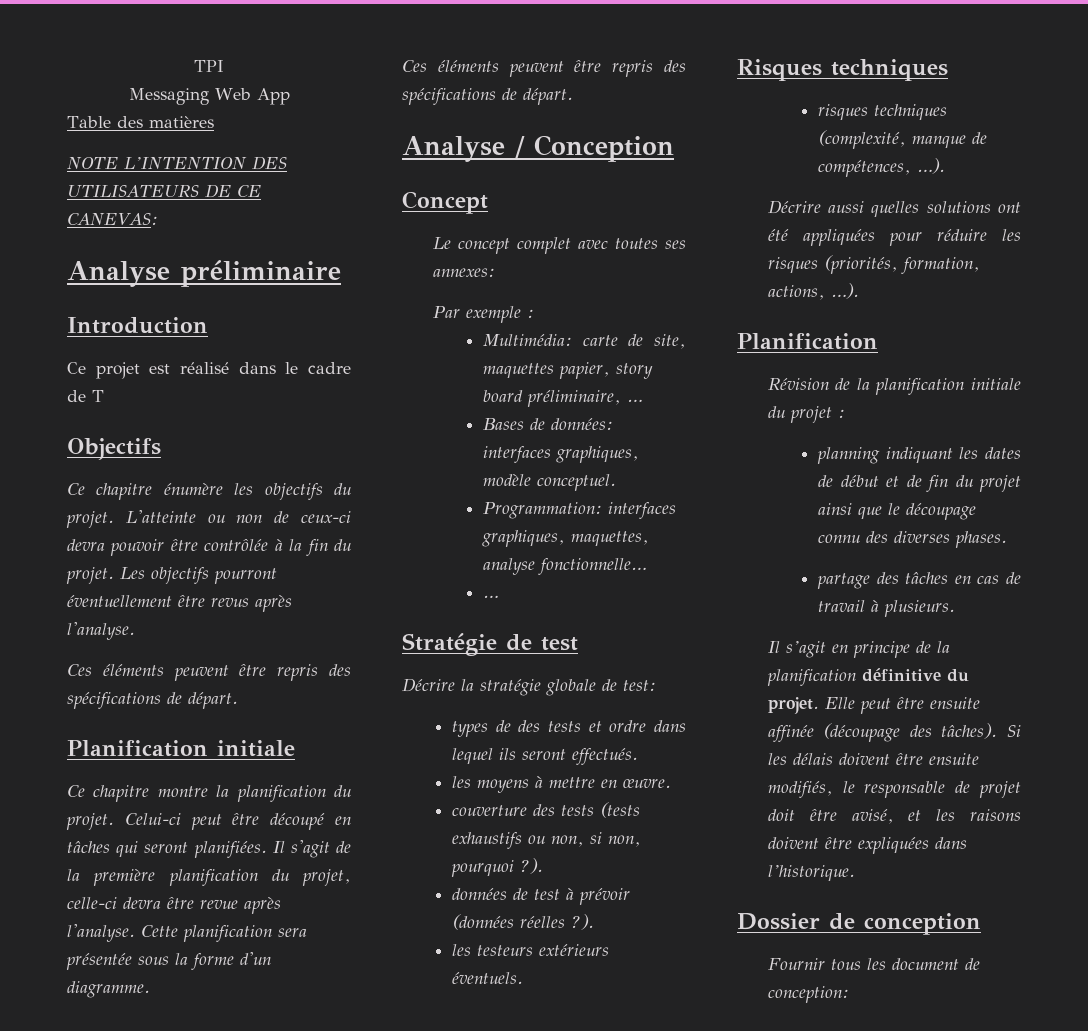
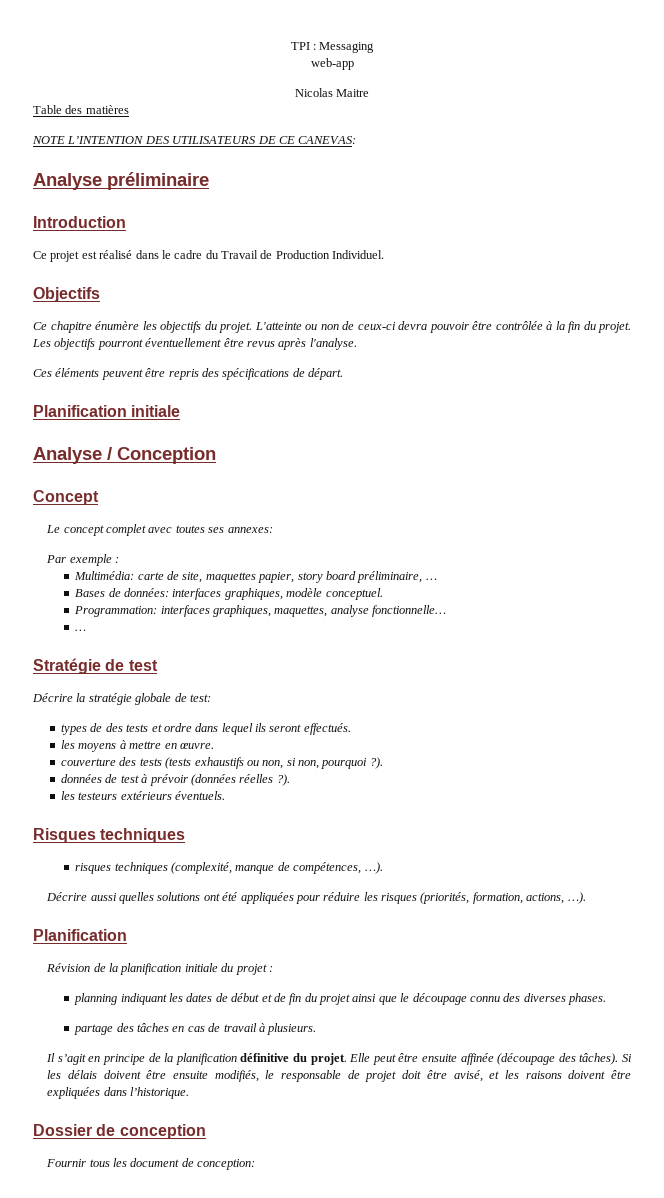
- TPI
- Messaging Web App
+ TPI : Messaging
+ web-app
+ Nicolas Maitre
- Ce projet est réalisé dans le cadre de T
+ Ce projet est réalisé dans le cadre du Travail de Production Individuel.
- Ce chapitre montre la planification du projet. Celui-ci peut être découpé en tâches qui seront planifiées. Il s'agit de la première planification du projet, celle-ci devra être revue après l'analyse. Cette planification sera présentée sous la forme d'un diagramme.
- Ces éléments peuvent être repris des spécifications de départ.

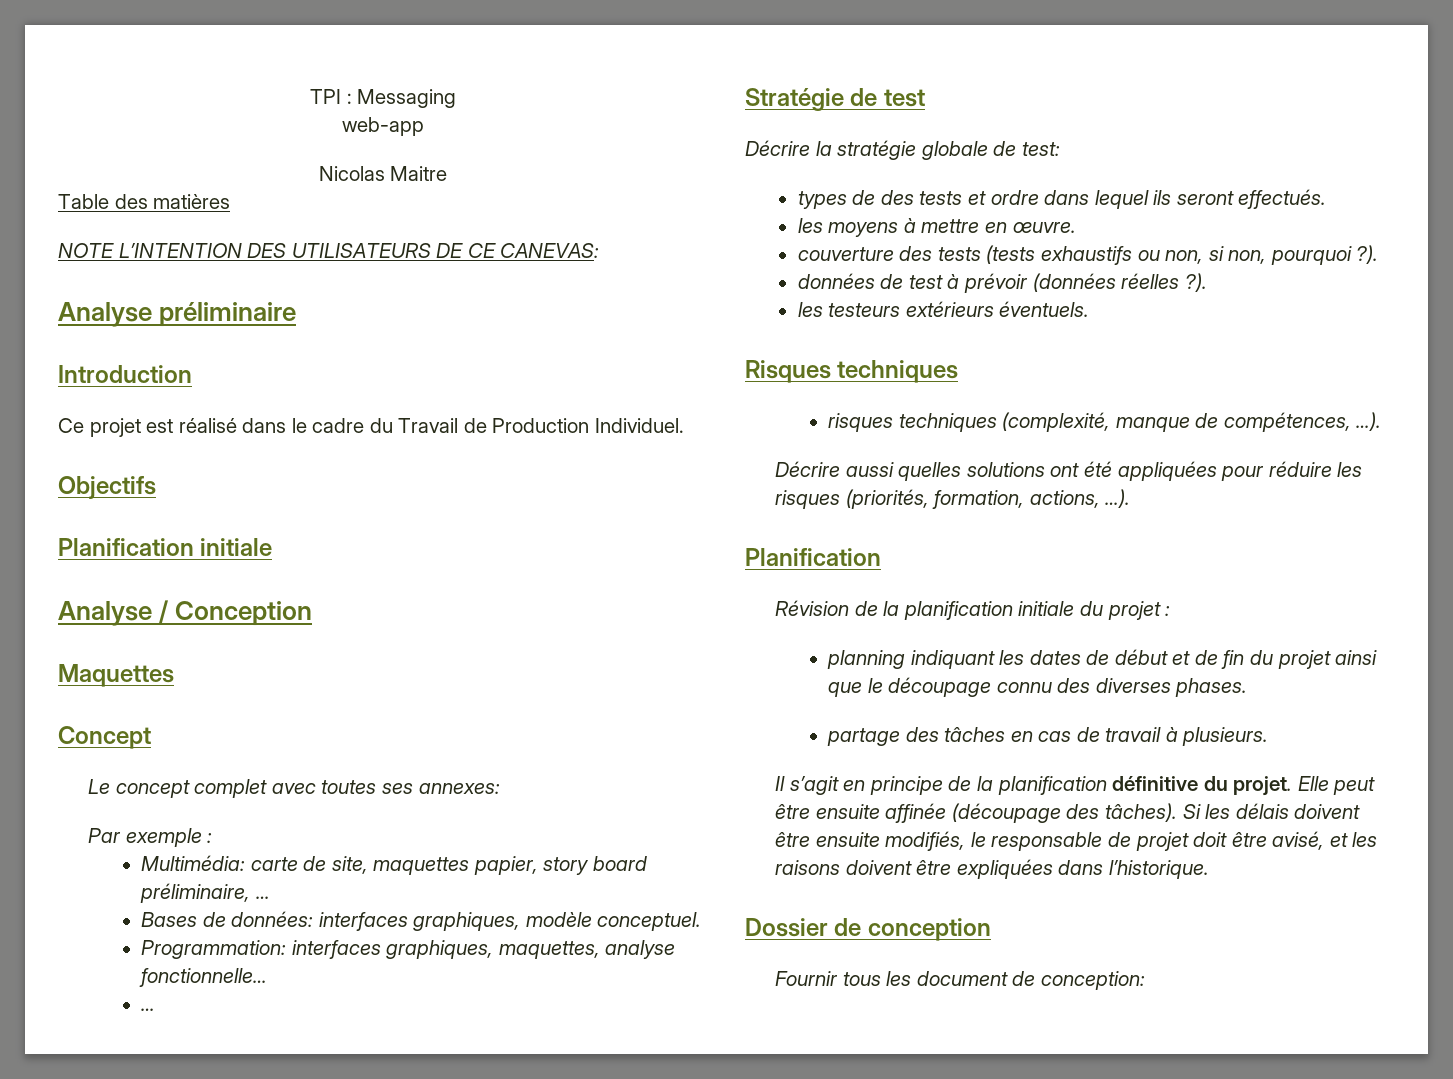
- Ce chapitre énumère les objectifs du projet. L'atteinte ou non de ceux-ci devra pouvoir être contrôlée à la fin du projet. Les objectifs pourront éventuellement être revus après l'analyse.
- Ces éléments peuvent être repris des spécifications de départ.
+ Maquettes

